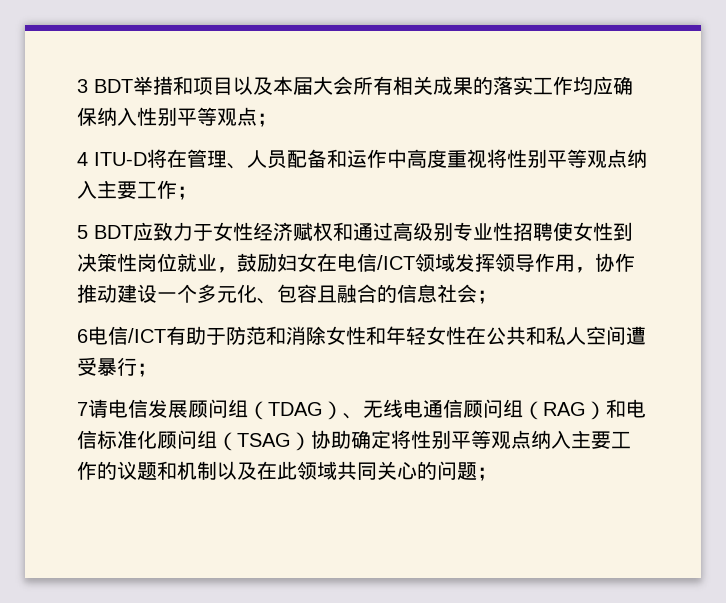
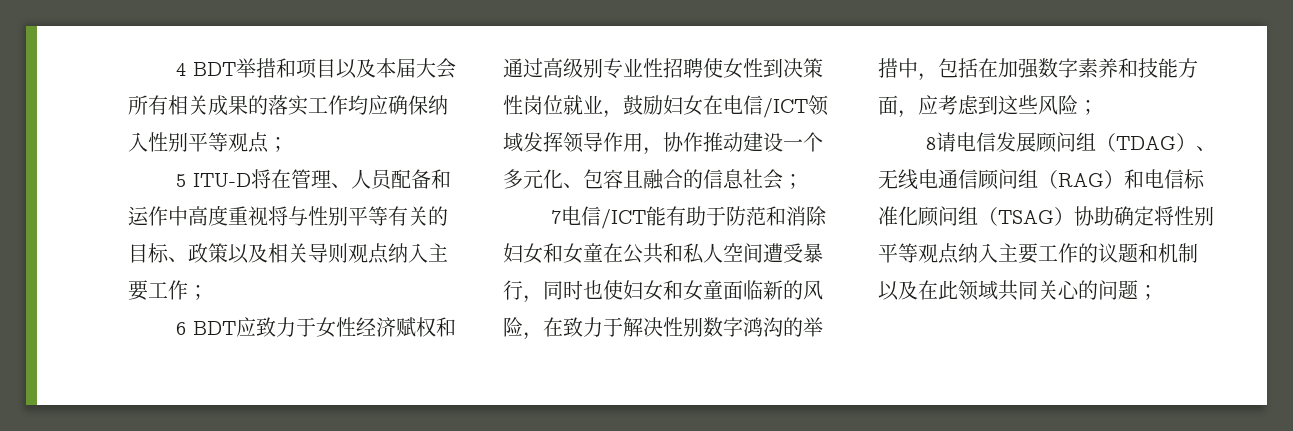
- 3 BDT举措和项目以及本届大会所有相关成果的落实工作均应确保纳入性别平等观点；
+ 4 BDT举措和项目以及本届大会所有相关成果的落实工作均应确保纳入性别平等观点；
- 4 ITU-D将在管理、人员配备和运作中高度重视将性别平等观点纳入主要工作；
+ 5 ITU-D将在管理、人员配备和运作中高度重视将与性别平等有关的目标、政策以及相关导则观点纳入主要工作；
- 5 BDT应致力于女性经济赋权和通过高级别专业性招聘使女性到决策性岗位就业，鼓励妇女在电信/ICT领域发挥领导作用，协作推动建设一个多元化、包容且融合的信息社会；
+ 6 BDT应致力于女性经济赋权和通过高级别专业性招聘使女性到决策性岗位就业，鼓励妇女在电信/ICT领域发挥领导作用，协作推动建设一个多元化、包容且融合的信息社会；
- 6电信/ICT有助于防范和消除女性和年轻女性在公共和私人空间遭受暴行；
- 7请电信发展顾问组（TDAG）、无线电通信顾问组（RAG）和电信标准化顾问组（TSAG）协助确定将性别平等观点纳入主要工作的议题和机制以及在此领域共同关心的问题；
+ 7电信/ICT能有助于防范和消除妇女和女童在公共和私人空间遭受暴行，同时也使妇女和女童面临新的风险，在致力于解决性别数字鸿沟的举措中，包括在加强数字素养和技能方面，应考虑到这些风险；
+ 8请电信发展顾问组（TDAG）、无线电通信顾问组（RAG）和电信标准化顾问组（TSAG）协助确定将性别平等观点纳入主要工作的议题和机制以及在此领域共同关心的问题；

